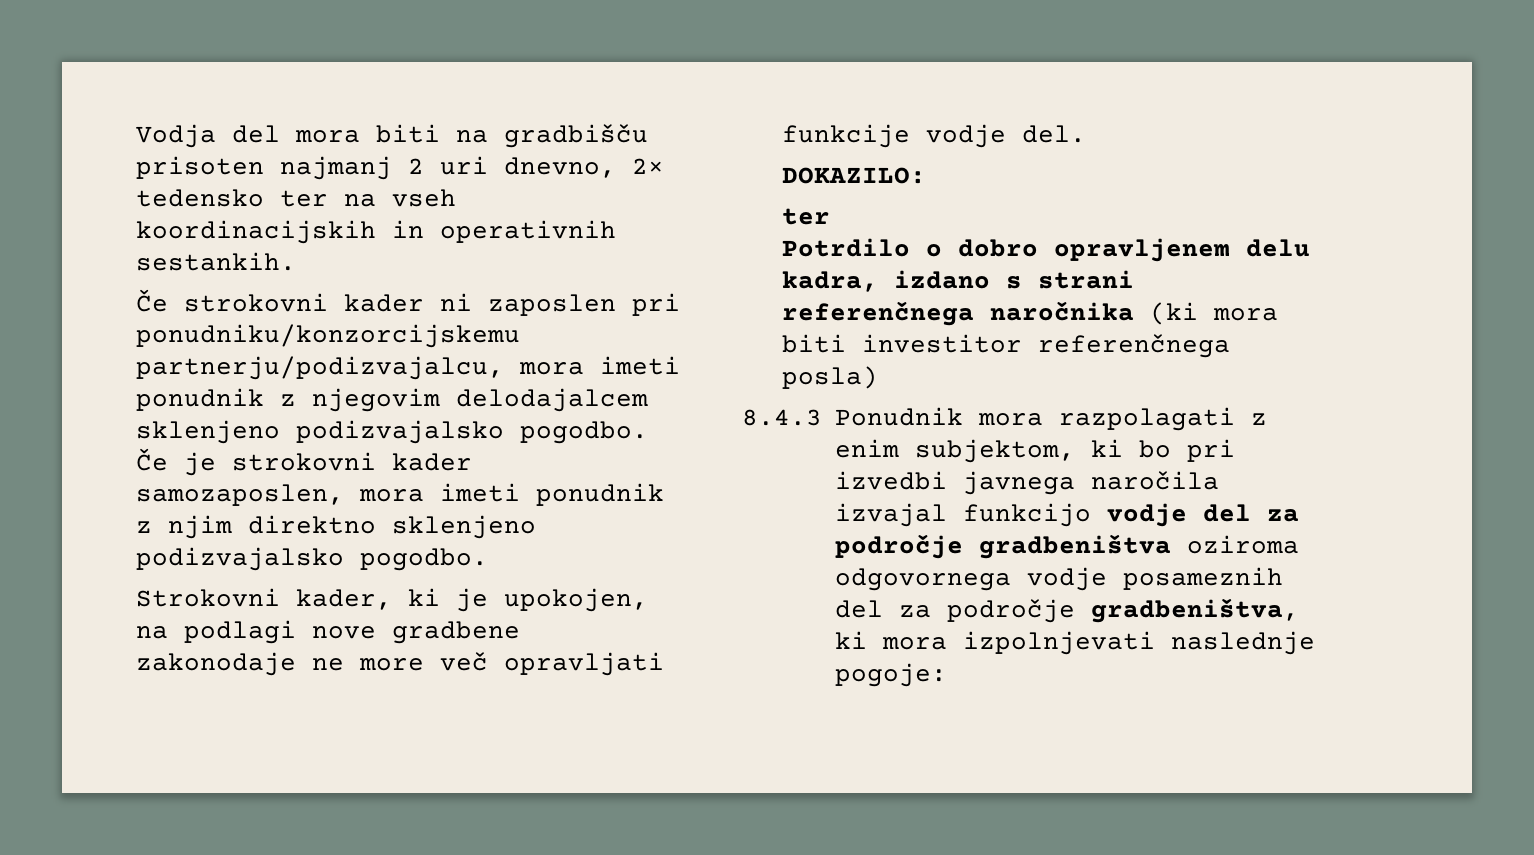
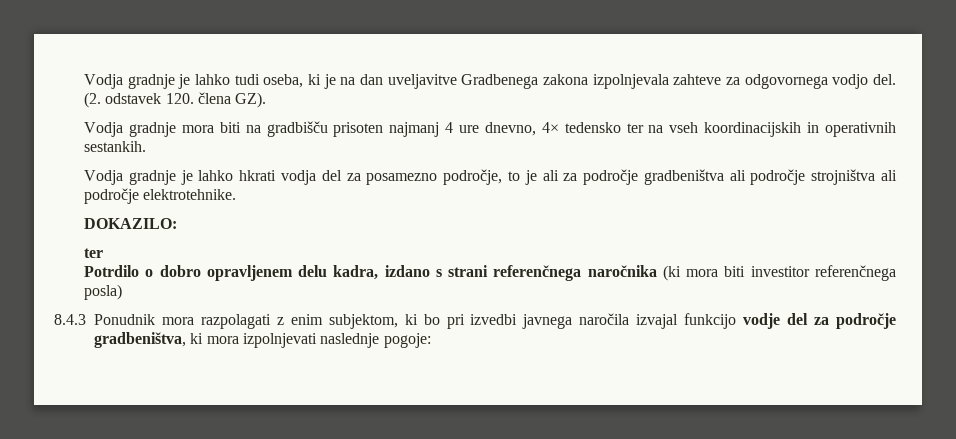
- Vodja del mora biti na gradbišču prisoten najmanj 2 uri dnevno, 2× tedensko ter na vseh koordinacijskih in operativnih sestankih.
+ Vodja gradnje je lahko tudi oseba, ki je na dan uveljavitve Gradbenega zakona izpolnjevala zahteve za odgovornega vodjo del. (2. odstavek 120. člena GZ).
+ Vodja gradnje mora biti na gradbišču prisoten najmanj 4 ure dnevno, 4× tedensko ter na vseh koordinacijskih in operativnih sestankih.
- Če strokovni kader ni zaposlen pri ponudniku/konzorcijskemu partnerju/podizvajalcu, mora imeti ponudnik z njegovim delodajalcem sklenjeno podizvajalsko pogodbo. Če je strokovni kader samozaposlen, mora imeti ponudnik z njim direktno sklenjeno podizvajalsko pogodbo.
- Strokovni kader, ki je upokojen, na podlagi nove gradbene zakonodaje ne more več opravljati funkcije vodje del.
+ Vodja gradnje je lahko hkrati vodja del za posamezno področje, to je ali za področje gradbeništva ali področje strojništva ali področje elektrotehnike.
- 8.4.3 Ponudnik mora razpolagati z enim subjektom, ki bo pri izvedbi javnega naročila izvajal funkcijo vodje del za področje gradbeništva oziroma odgovornega vodje posameznih del za področje gradbeništva, ki mora izpolnjevati naslednje pogoje:
+ 8.4.3 Ponudnik mora razpolagati z enim subjektom, ki bo pri izvedbi javnega naročila izvajal funkcijo vodje del za področje gradbeništva, ki mora izpolnjevati naslednje pogoje:

